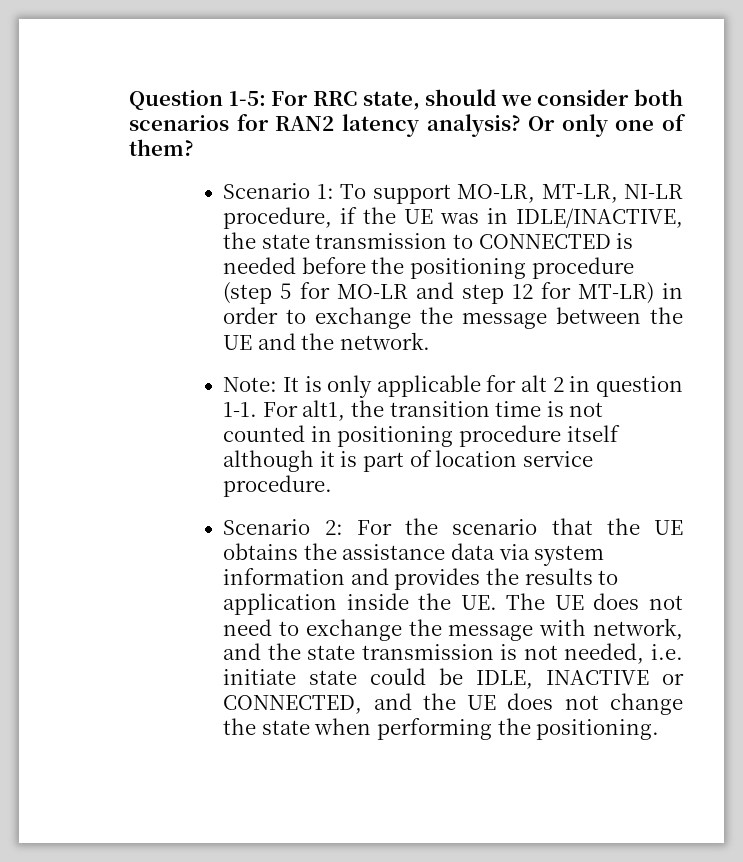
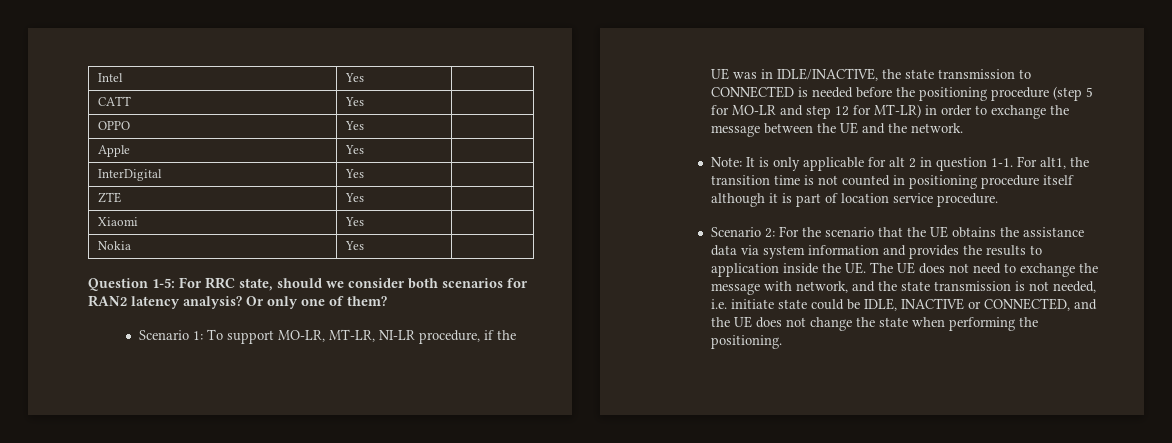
+ Intel | Yes |
+ CATT | Yes |
+ OPPO | Yes |
+ Apple | Yes |
+ InterDigital | Yes |
+ ZTE | Yes |
+ Xiaomi | Yes |
+ Nokia | Yes |

